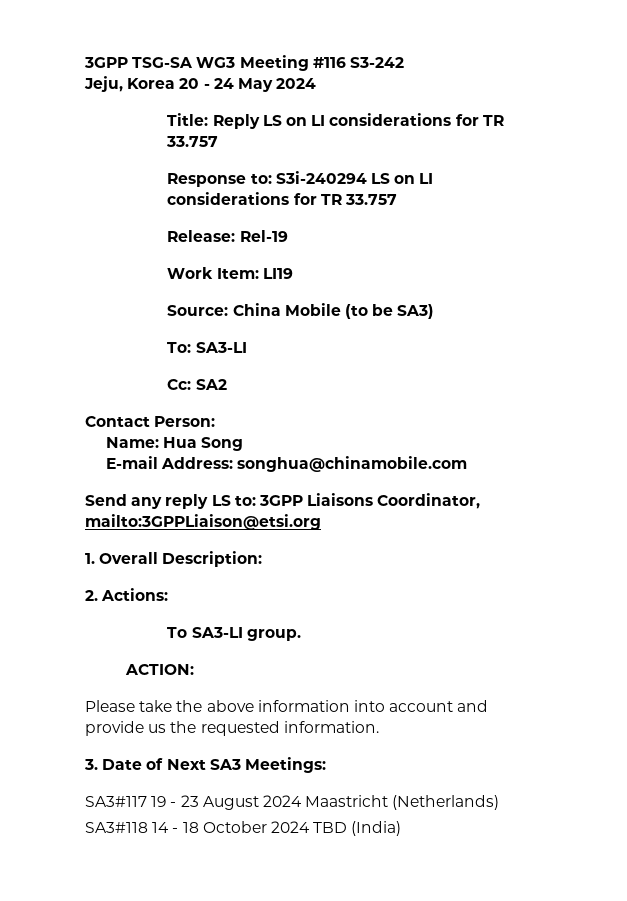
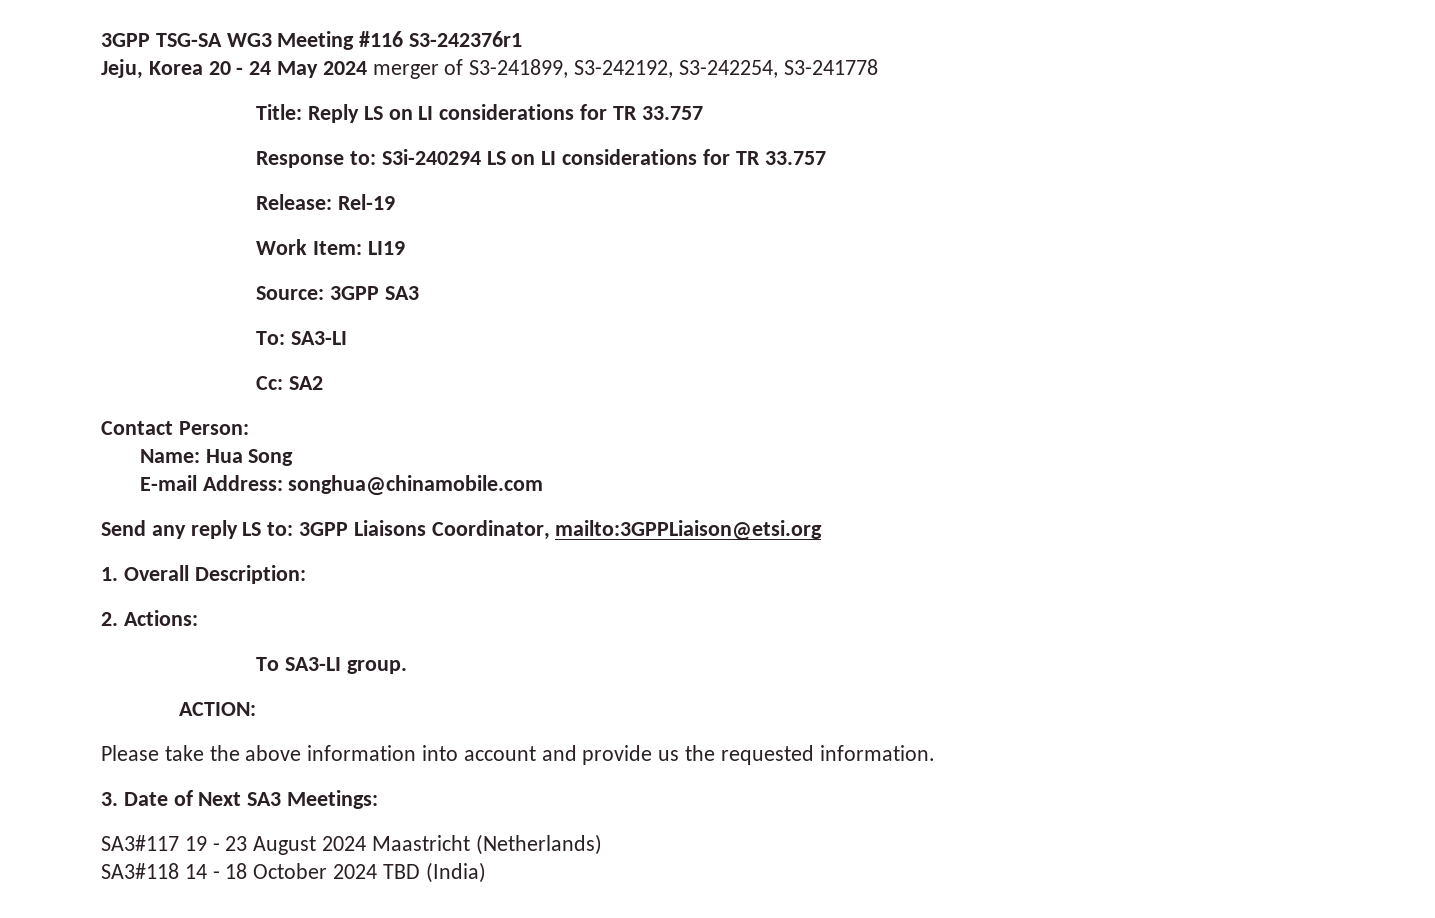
- 3GPP TSG-SA WG3 Meeting #116 S3-242
+ 3GPP TSG-SA WG3 Meeting #116 S3-242376r1
- Jeju, Korea 20 - 24 May 2024
+ Jeju, Korea 20 - 24 May 2024 merger of S3-241899, S3-242192, S3-242254, S3-241778
- Source: China Mobile (to be SA3)
+ Source: 3GPP SA3

